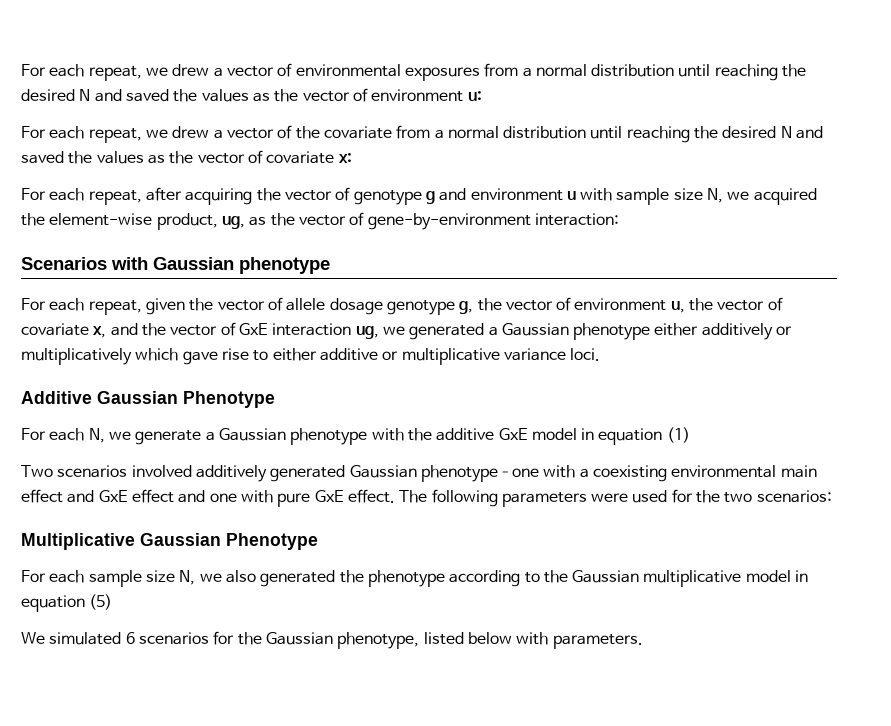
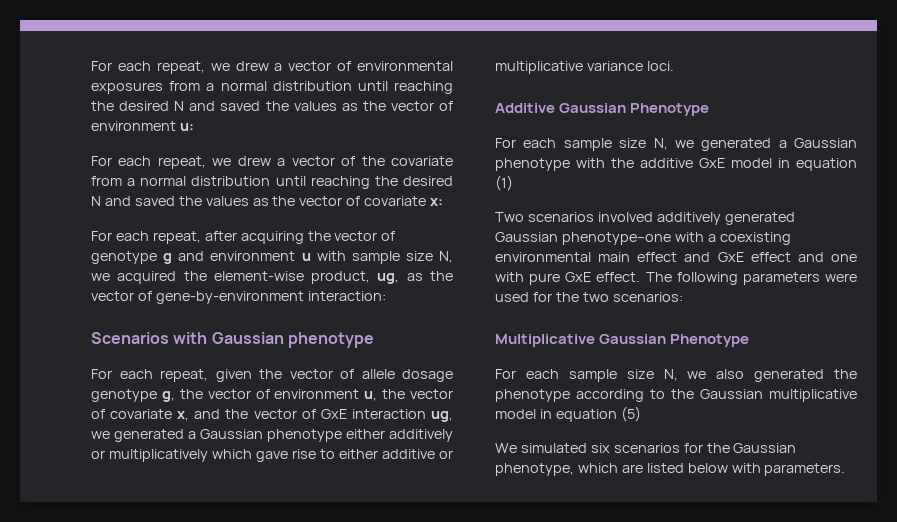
- For each N, we generate a Gaussian phenotype with the additive GxE model in equation (1)
+ For each sample size N, we generated a Gaussian phenotype with the additive GxE model in equation (1)
- We simulated 6 scenarios for the Gaussian phenotype, listed below with parameters.
+ We simulated six scenarios for the Gaussian phenotype, which are listed below with parameters.

